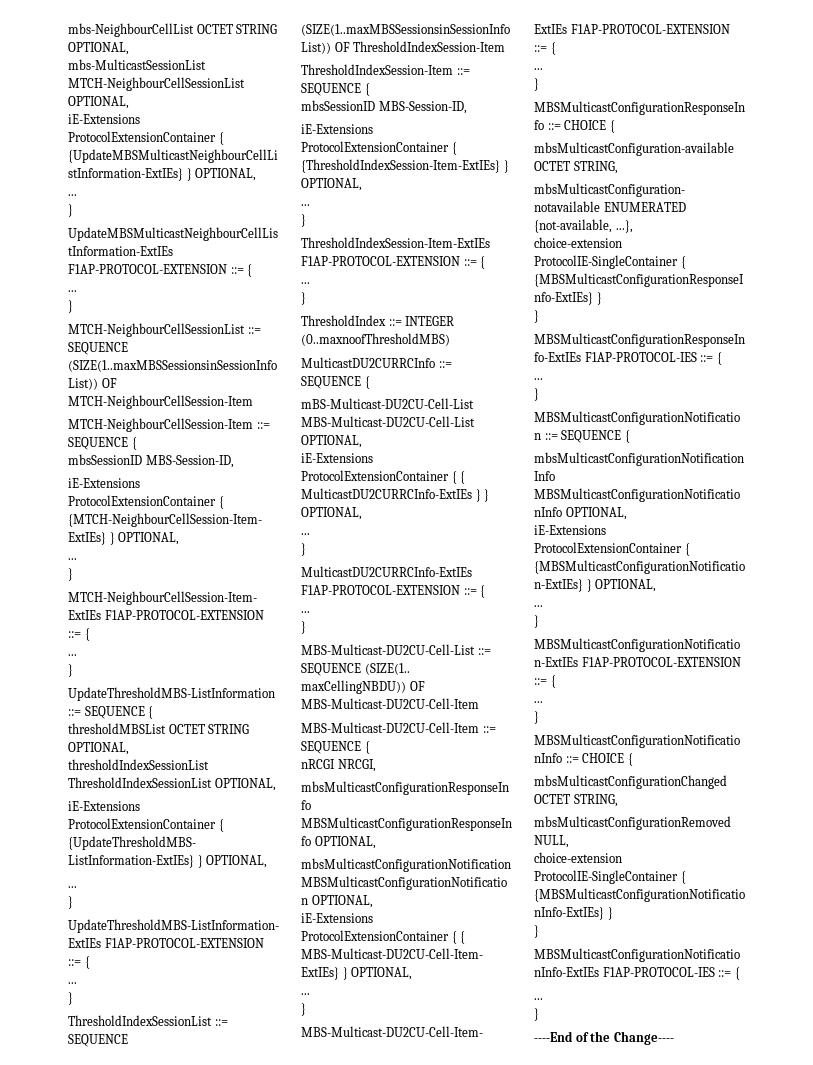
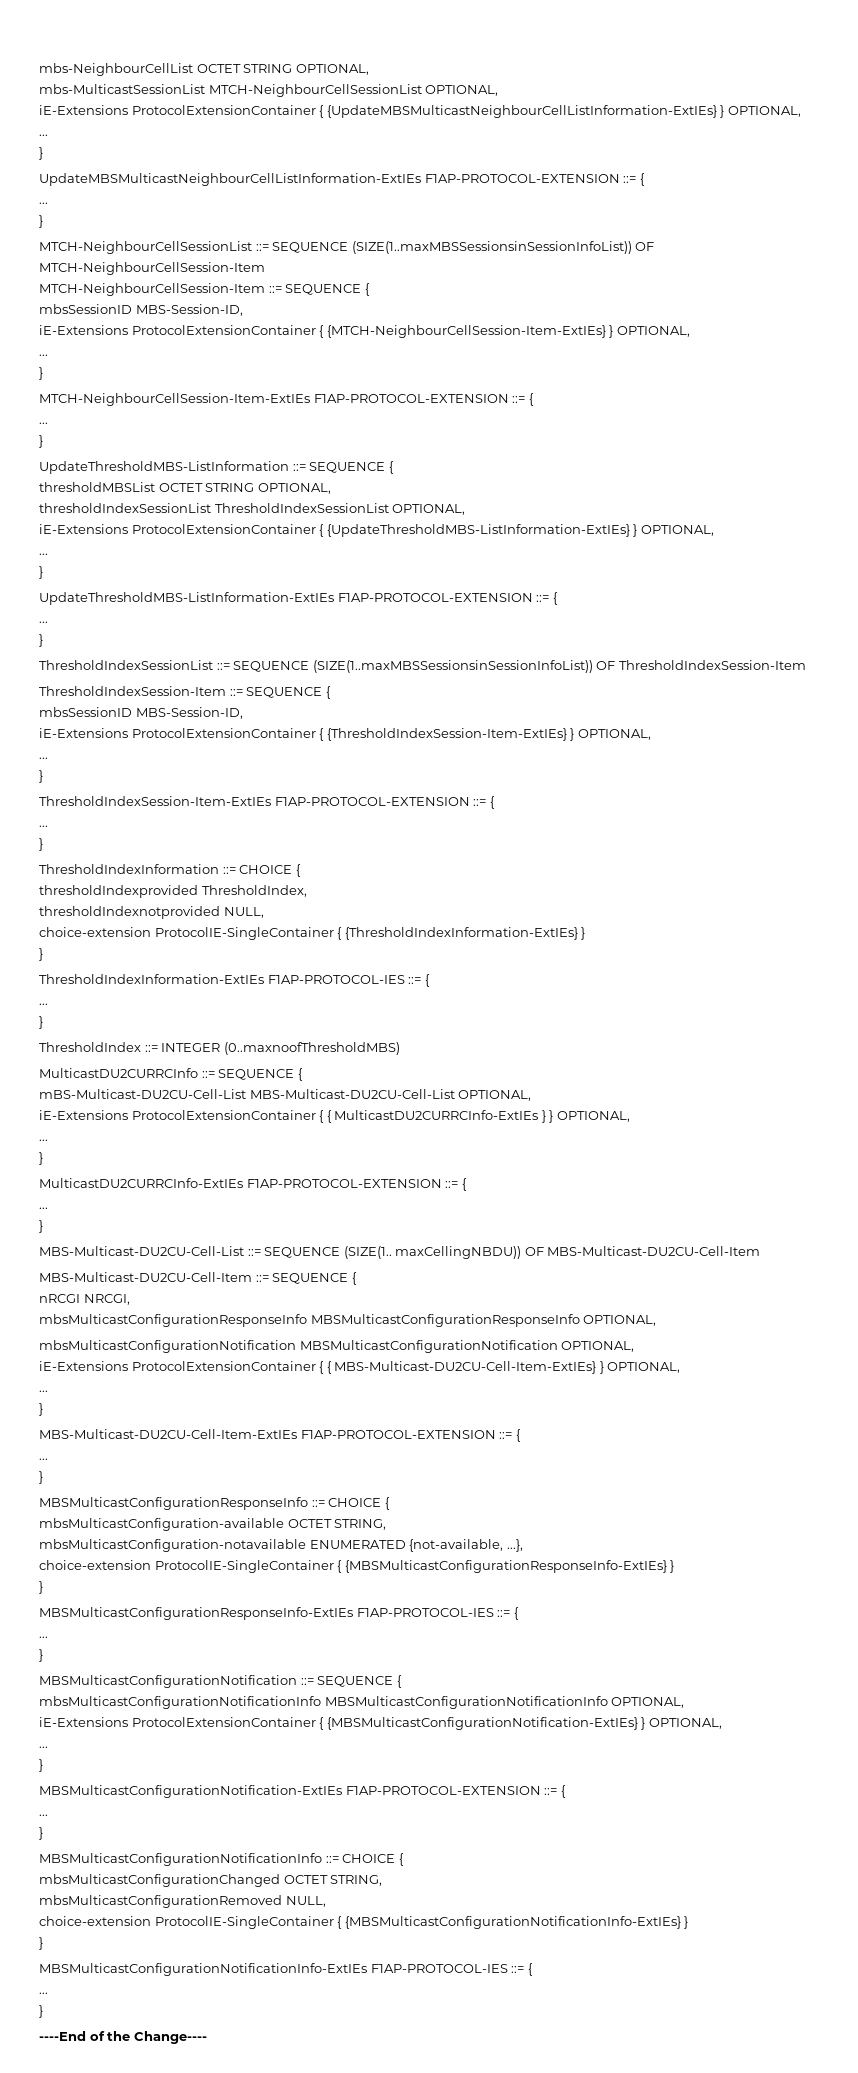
+ ThresholdIndexInformation ::= CHOICE {
+ thresholdIndexprovided ThresholdIndex,
+ thresholdIndexnotprovided NULL,
+ choice-extension ProtocolIE-SingleContainer { {ThresholdIndexInformation-ExtIEs} }
+ }
+ ThresholdIndexInformation-ExtIEs F1AP-PROTOCOL-IES ::= {
+ ...
+ }

